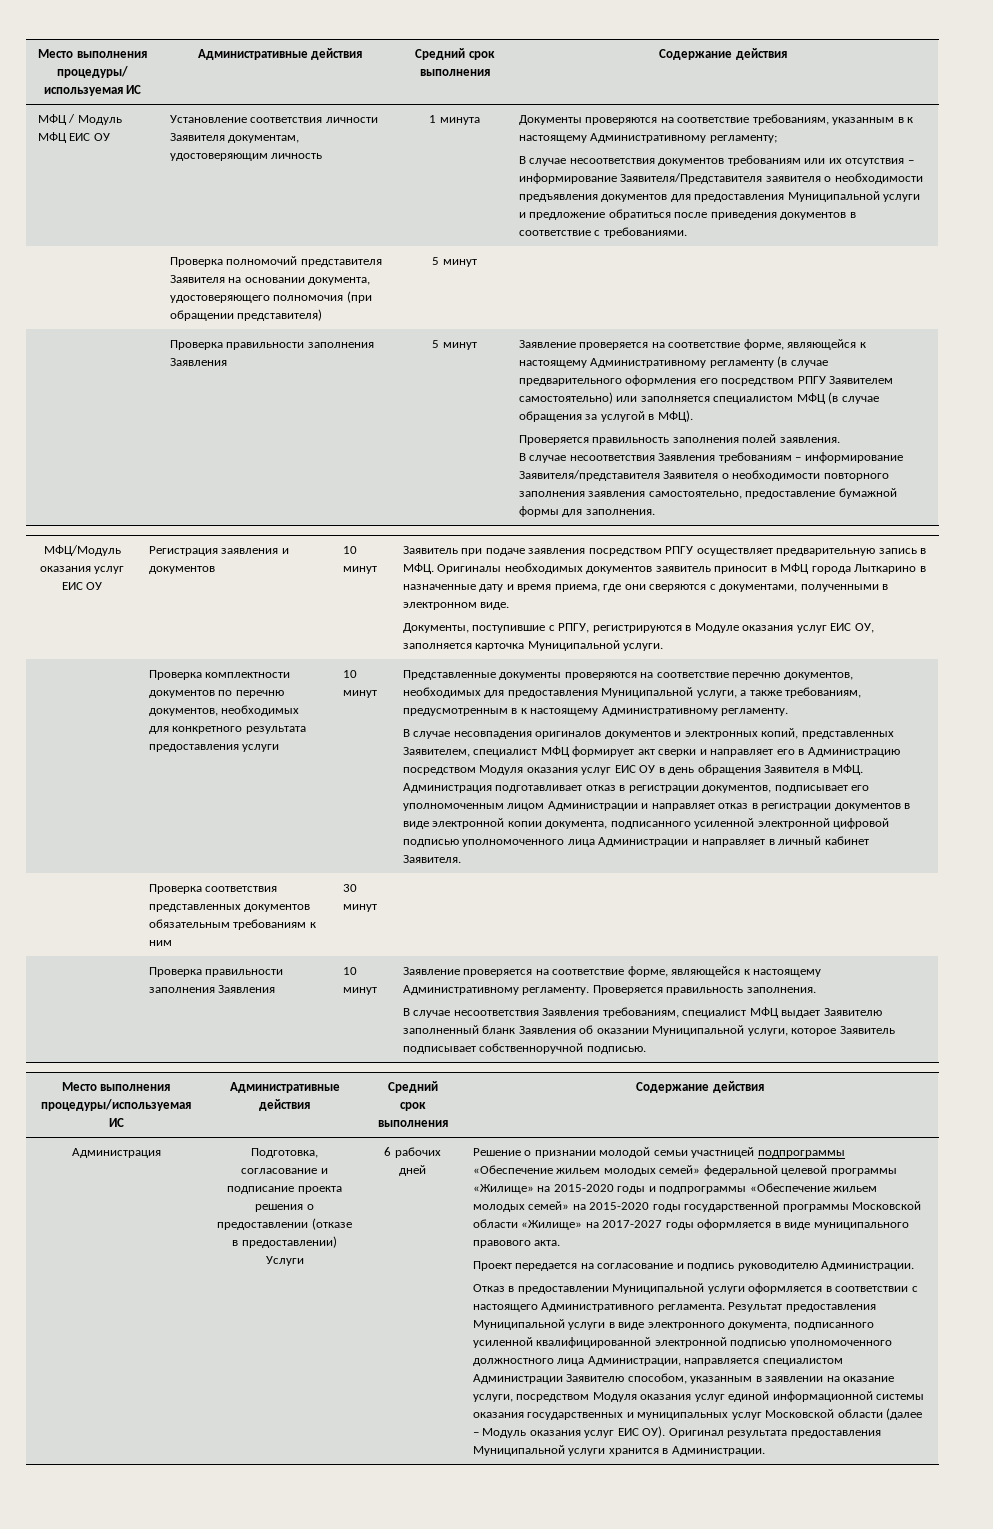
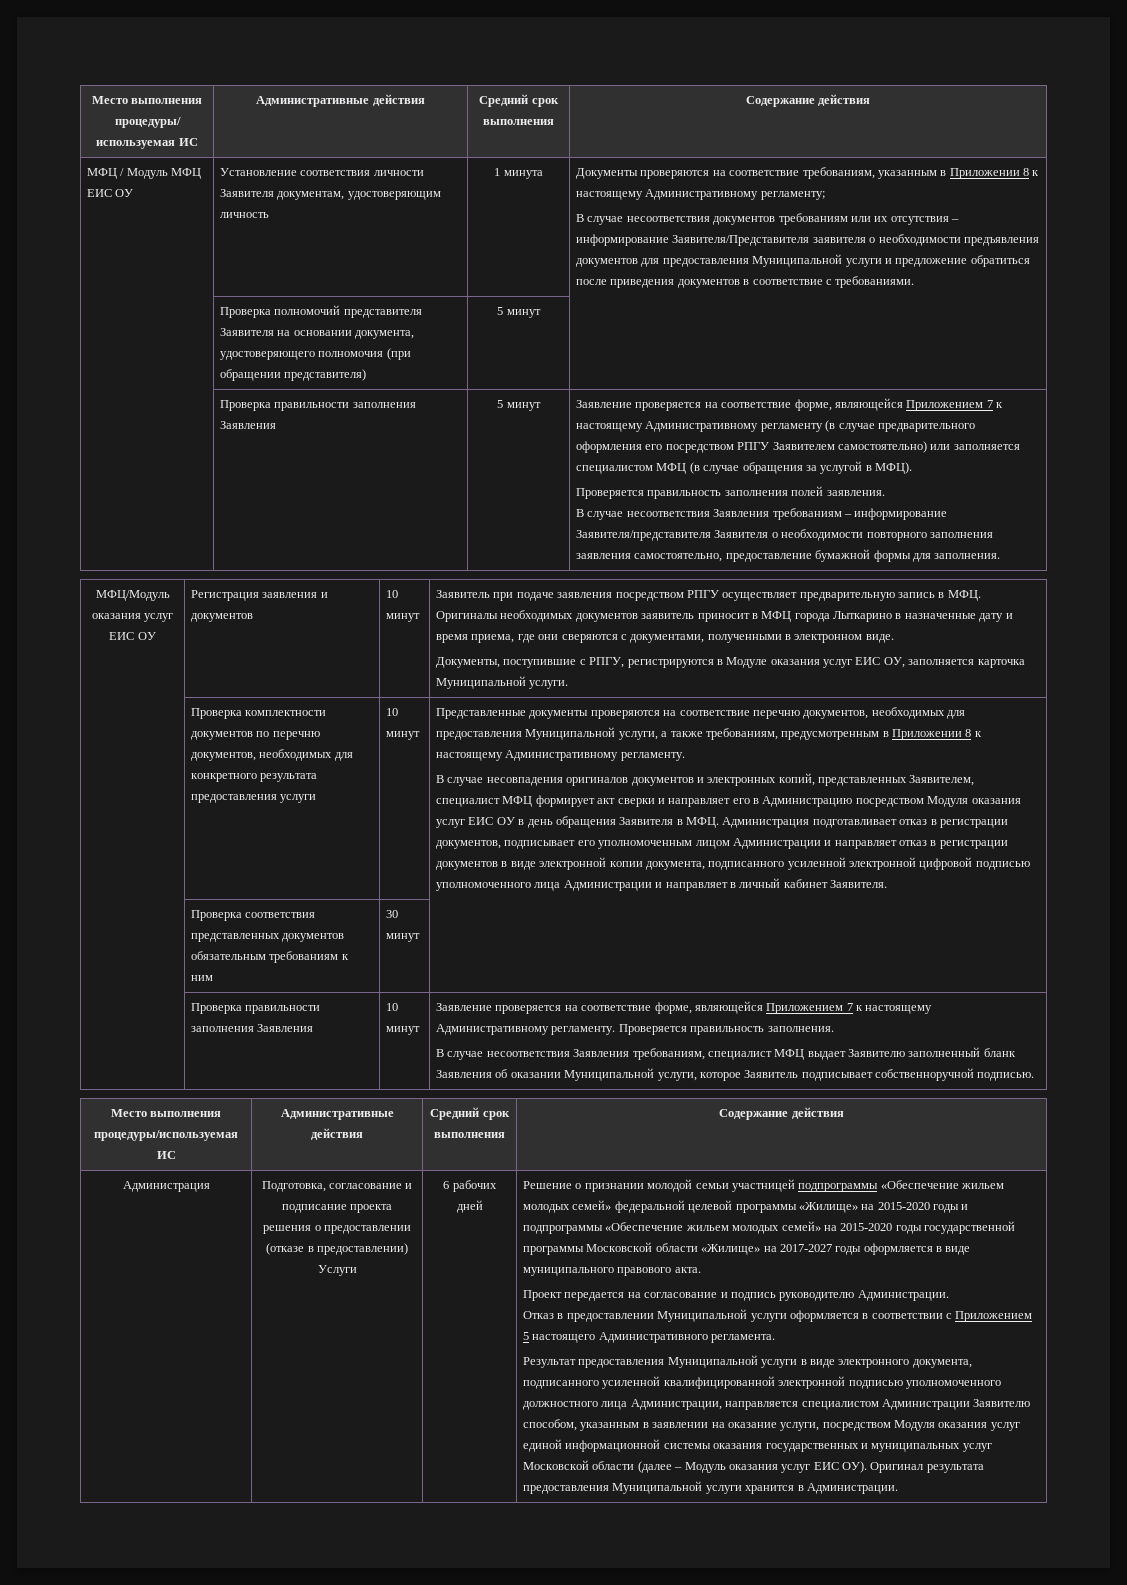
- Документы проверяются на соответствие требованиям, указанным в к настоящему Административному регламенту;
+ Документы проверяются на соответствие требованиям, указанным в Приложении 8 к настоящему Административному регламенту;
- Заявление проверяется на соответствие форме, являющейся к настоящему Административному регламенту (в случае предварительного оформления его посредством РПГУ Заявителем самостоятельно) или заполняется специалистом МФЦ (в случае обращения за услугой в МФЦ).
+ Заявление проверяется на соответствие форме, являющейся Приложением 7 к настоящему Административному регламенту (в случае предварительного оформления его посредством РПГУ Заявителем самостоятельно) или заполняется специалистом МФЦ (в случае обращения за услугой в МФЦ).
- Представленные документы проверяются на соответствие перечню документов, необходимых для предоставления Муниципальной услуги, а также требованиям, предусмотренным в к настоящему Административному регламенту.
+ Представленные документы проверяются на соответствие перечню документов, необходимых для предоставления Муниципальной услуги, а также требованиям, предусмотренным в Приложении 8 к настоящему Административному регламенту.
- Заявление проверяется на соответствие форме, являющейся к настоящему Административному регламенту.
+ Заявление проверяется на соответствие форме, являющейся Приложением 7 к настоящему Административному регламенту.
- Отказ в предоставлении Муниципальной услуги оформляется в соответствии с настоящего Административного регламента. Результат предоставления Муниципальной услуги в виде электронного документа, подписанного усиленной квалифицированной электронной подписью уполномоченного должностного лица Администрации, направляется специалистом Администрации Заявителю способом, указанным в заявлении на оказание услуги, посредством Модуля оказания услуг единой информационной системы оказания государственных и муниципальных услуг Московской области (далее – Модуль оказания услуг ЕИС ОУ). Оригинал результата предоставления Муниципальной услуги хранится в Администрации.
+ Отказ в предоставлении Муниципальной услуги оформляется в соответствии с Приложением 5 настоящего Административного регламента.
+ Результат предоставления Муниципальной услуги в виде электронного документа, подписанного усиленной квалифицированной электронной подписью уполномоченного должностного лица Администрации, направляется специалистом Администрации Заявителю способом, указанным в заявлении на оказание услуги, посредством Модуля оказания услуг единой информационной системы оказания государственных и муниципальных услуг Московской области (далее – Модуль оказания услуг ЕИС ОУ). Оригинал результата предоставления Муниципальной услуги хранится в Администрации.

